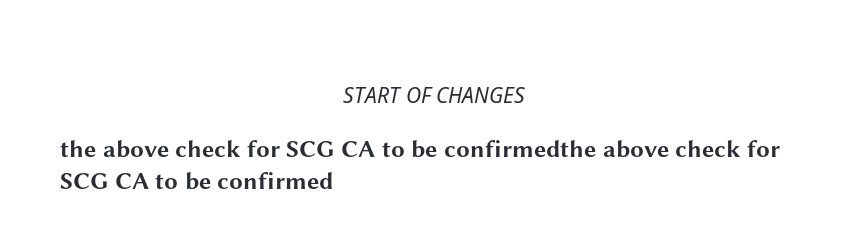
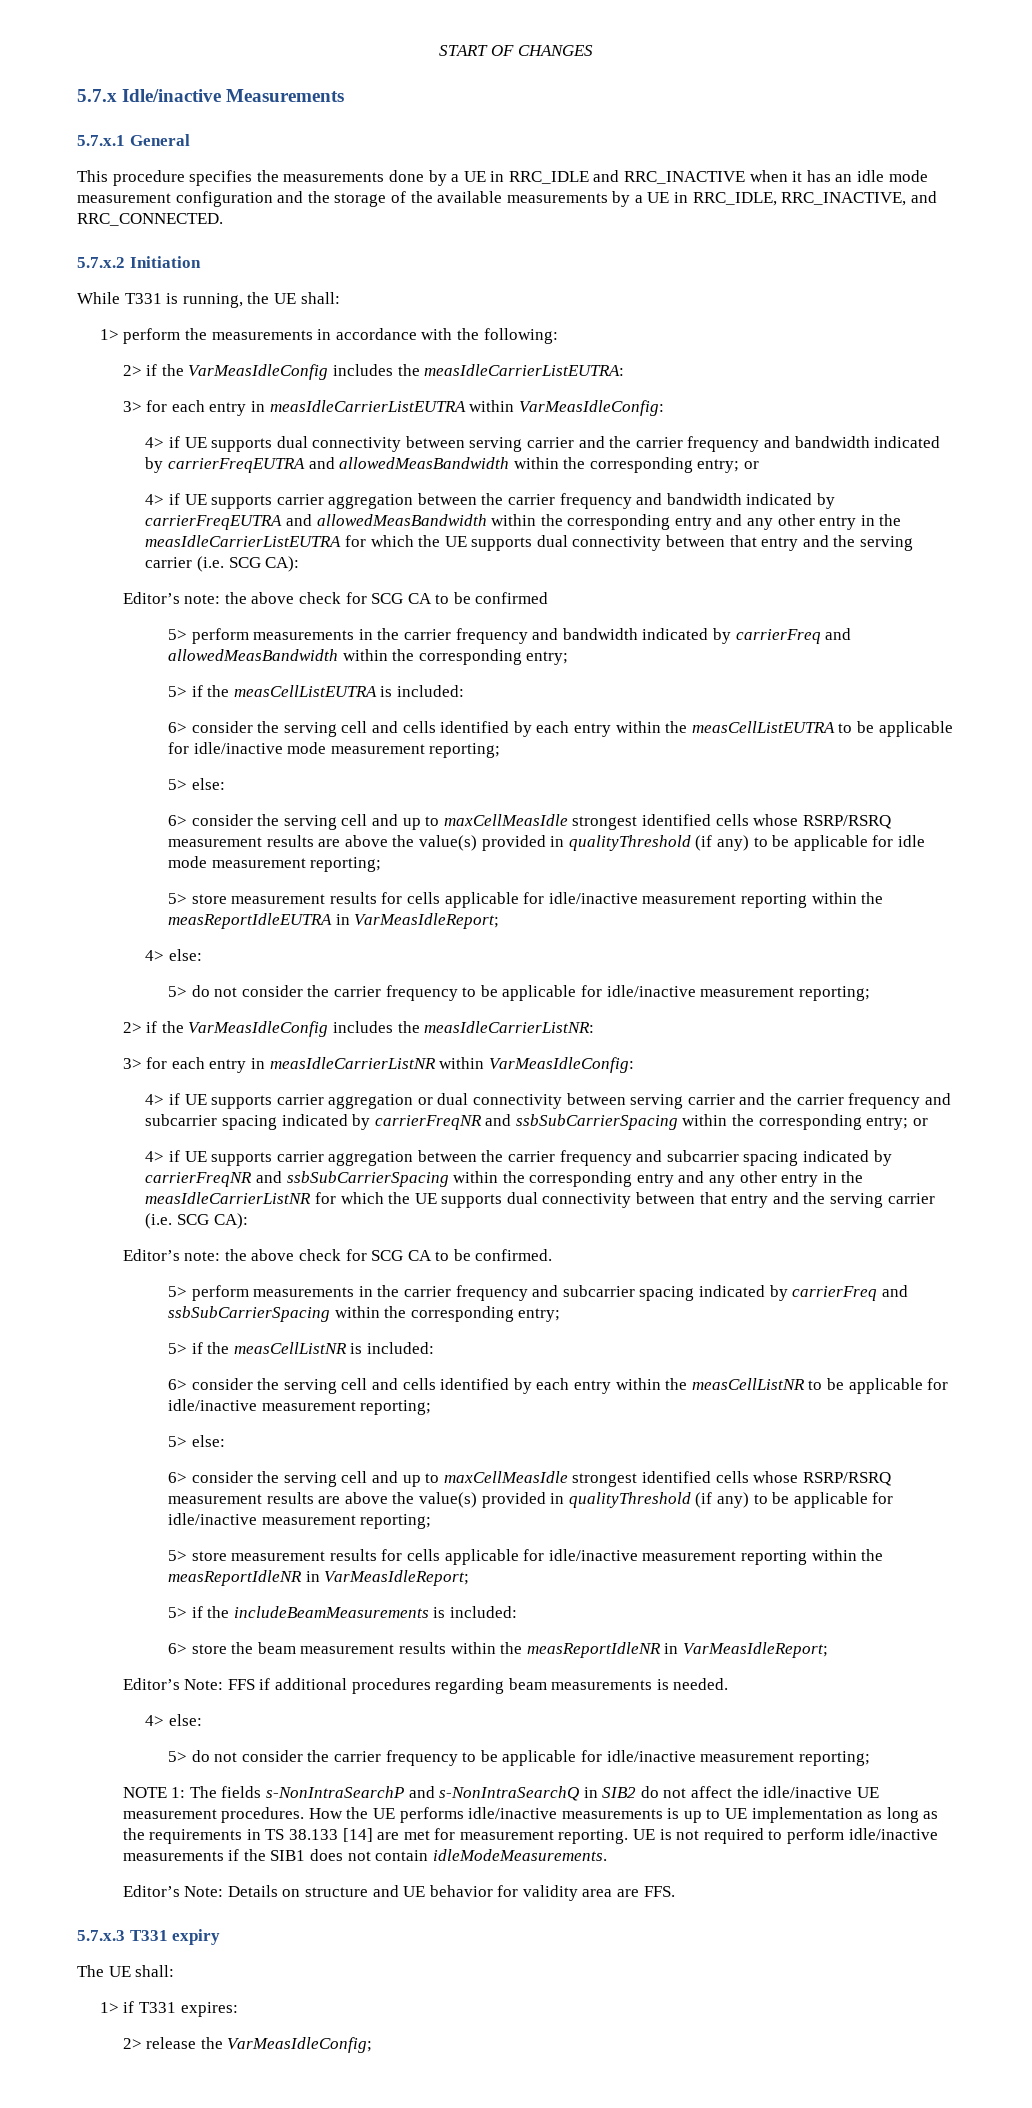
- the above check for SCG CA to be confirmedthe above check for SCG CA to be confirmed
+ 5.7.x Idle/inactive Measurements
+ 5.7.x.1 General
+ This procedure specifies the measurements done by a UE in RRC_IDLE and RRC_INACTIVE when it has an idle mode measurement configuration and the storage of the available measurements by a UE in RRC_IDLE, RRC_INACTIVE, and RRC_CONNECTED.
+ 5.7.x.2 Initiation
+ While T331 is running, the UE shall:
+ 1> perform the measurements in accordance with the following:
+ 2> if the VarMeasIdleConfig includes the measIdleCarrierListEUTRA:
+ 3> for each entry in measIdleCarrierListEUTRA within VarMeasIdleConfig:
+ 4> if UE supports dual connectivity between serving carrier and the carrier frequency and bandwidth indicated by carrierFreqEUTRA and allowedMeasBandwidth within the corresponding entry; or
+ 4> if UE supports carrier aggregation between the carrier frequency and bandwidth indicated by carrierFreqEUTRA and allowedMeasBandwidth within the corresponding entry and any other entry in the measIdleCarrierListEUTRA for which the UE supports dual connectivity between that entry and the serving carrier (i.e. SCG CA):
+ Editor’s note: the above check for SCG CA to be confirmed
+ 5> perform measurements in the carrier frequency and bandwidth indicated by carrierFreq and allowedMeasBandwidth within the corresponding entry;
+ 5> if the measCellListEUTRA is included:
+ 6> consider the serving cell and cells identified by each entry within the measCellListEUTRA to be applicable for idle/inactive mode measurement reporting;
+ 5> else:
+ 6> consider the serving cell and up to maxCellMeasIdle strongest identified cells whose RSRP/RSRQ measurement results are above the value(s) provided in qualityThreshold (if any) to be applicable for idle mode measurement reporting;
+ 5> store measurement results for cells applicable for idle/inactive measurement reporting within the measReportIdleEUTRA in VarMeasIdleReport;
+ 4> else:
+ 5> do not consider the carrier frequency to be applicable for idle/inactive measurement reporting;
+ 2> if the VarMeasIdleConfig includes the measIdleCarrierListNR:
+ 3> for each entry in measIdleCarrierListNR within VarMeasIdleConfig:
+ 4> if UE supports carrier aggregation or dual connectivity between serving carrier and the carrier frequency and subcarrier spacing indicated by carrierFreqNR and ssbSubCarrierSpacing within the corresponding entry; or
+ 4> if UE supports carrier aggregation between the carrier frequency and subcarrier spacing indicated by carrierFreqNR and ssbSubCarrierSpacing within the corresponding entry and any other entry in the measIdleCarrierListNR for which the UE supports dual connectivity between that entry and the serving carrier (i.e. SCG CA):
+ Editor’s note: the above check for SCG CA to be confirmed.
+ 5> perform measurements in the carrier frequency and subcarrier spacing indicated by carrierFreq and ssbSubCarrierSpacing within the corresponding entry;
+ 5> if the measCellListNR is included:
+ 6> consider the serving cell and cells identified by each entry within the measCellListNR to be applicable for idle/inactive measurement reporting;
+ 5> else:
+ 6> consider the serving cell and up to maxCellMeasIdle strongest identified cells whose RSRP/RSRQ measurement results are above the value(s) provided in qualityThreshold (if any) to be applicable for idle/inactive measurement reporting;
+ 5> store measurement results for cells applicable for idle/inactive measurement reporting within the measReportIdleNR in VarMeasIdleReport;
+ 5> if the includeBeamMeasurements is included:
+ 6> store the beam measurement results within the measReportIdleNR in VarMeasIdleReport;
+ Editor’s Note: FFS if additional procedures regarding beam measurements is needed.
+ 4> else:
+ 5> do not consider the carrier frequency to be applicable for idle/inactive measurement reporting;
+ NOTE 1: The fields s-NonIntraSearchP and s-NonIntraSearchQ in SIB2 do not affect the idle/inactive UE measurement procedures. How the UE performs idle/inactive measurements is up to UE implementation as long as the requirements in TS 38.133 [14] are met for measurement reporting. UE is not required to perform idle/inactive measurements if the SIB1 does not contain idleModeMeasurements.
+ Editor’s Note: Details on structure and UE behavior for validity area are FFS.
+ 5.7.x.3 T331 expiry
+ The UE shall:
+ 1> if T331 expires:
+ 2> release the VarMeasIdleConfig;

